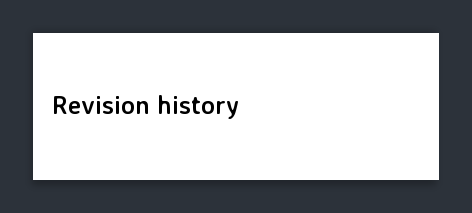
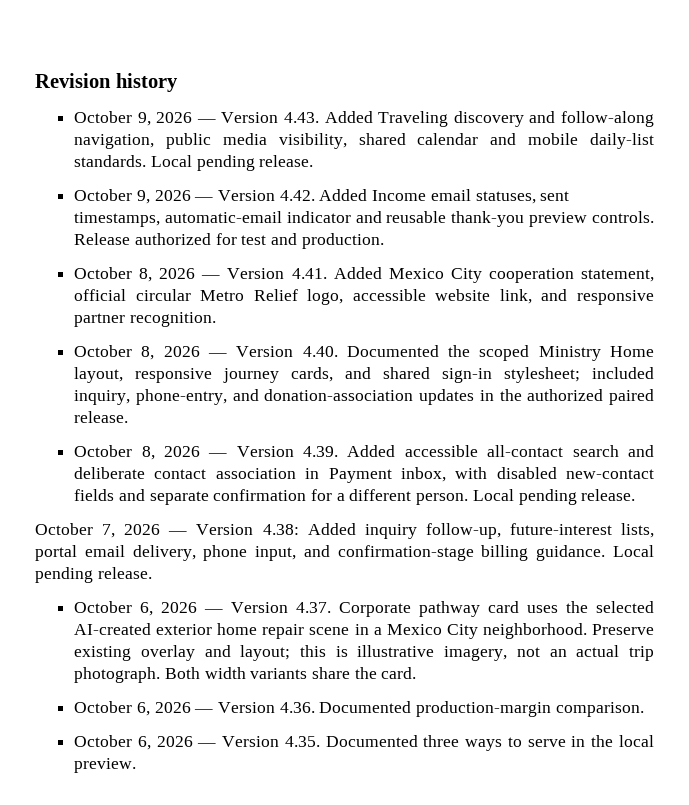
+ October 9, 2026 — Version 4.43. Added Traveling discovery and follow-along navigation, public media visibility, shared calendar and mobile daily-list standards. Local pending release.
+ October 9, 2026 — Version 4.42. Added Income email statuses, sent timestamps, automatic-email indicator and reusable thank-you preview controls. Release authorized for test and production.
+ October 8, 2026 — Version 4.41. Added Mexico City cooperation statement, official circular Metro Relief logo, accessible website link, and responsive partner recognition.
+ October 8, 2026 — Version 4.40. Documented the scoped Ministry Home layout, responsive journey cards, and shared sign-in stylesheet; included inquiry, phone-entry, and donation-association updates in the authorized paired release.
+ October 8, 2026 — Version 4.39. Added accessible all-contact search and deliberate contact association in Payment inbox, with disabled new-contact fields and separate confirmation for a different person. Local pending release.
+ October 7, 2026 — Version 4.38: Added inquiry follow-up, future-interest lists, portal email delivery, phone input, and confirmation-stage billing guidance. Local pending release.
+ October 6, 2026 — Version 4.37. Corporate pathway card uses the selected AI-created exterior home repair scene in a Mexico City neighborhood. Preserve existing overlay and layout; this is illustrative imagery, not an actual trip photograph. Both width variants share the card.
+ October 6, 2026 — Version 4.36. Documented production-margin comparison.
+ October 6, 2026 — Version 4.35. Documented three ways to serve in the local preview.

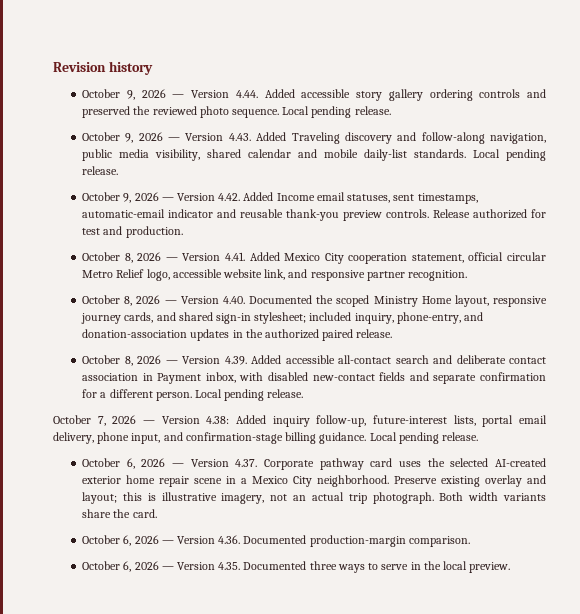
+ October 9, 2026 — Version 4.44. Added accessible story gallery ordering controls and preserved the reviewed photo sequence. Local pending release.

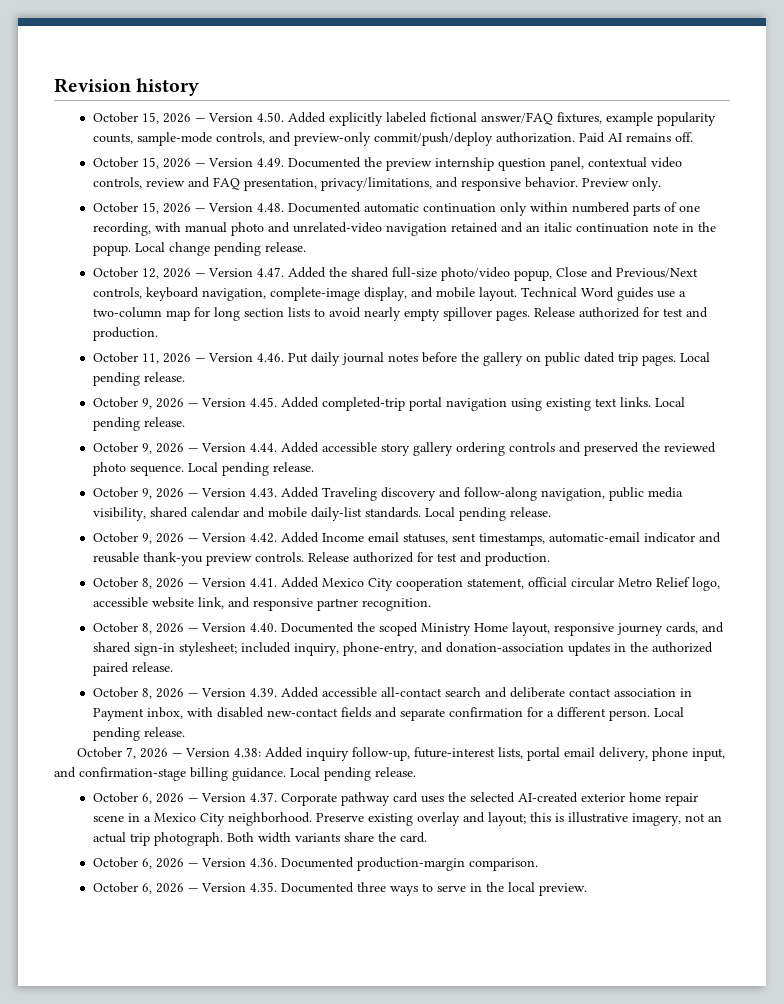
+ October 15, 2026 — Version 4.50. Added explicitly labeled fictional answer/FAQ fixtures, example popularity counts, sample-mode controls, and preview-only commit/push/deploy authorization. Paid AI remains off.
+ October 15, 2026 — Version 4.49. Documented the preview internship question panel, contextual video controls, review and FAQ presentation, privacy/limitations, and responsive behavior. Preview only.
+ October 15, 2026 — Version 4.48. Documented automatic continuation only within numbered parts of one recording, with manual photo and unrelated-video navigation retained and an italic continuation note in the popup. Local change pending release.
+ October 12, 2026 — Version 4.47. Added the shared full-size photo/video popup, Close and Previous/Next controls, keyboard navigation, complete-image display, and mobile layout. Technical Word guides use a two-column map for long section lists to avoid nearly empty spillover pages. Release authorized for test and production.
+ October 11, 2026 — Version 4.46. Put daily journal notes before the gallery on public dated trip pages. Local pending release.
+ October 9, 2026 — Version 4.45. Added completed-trip portal navigation using existing text links. Local pending release.

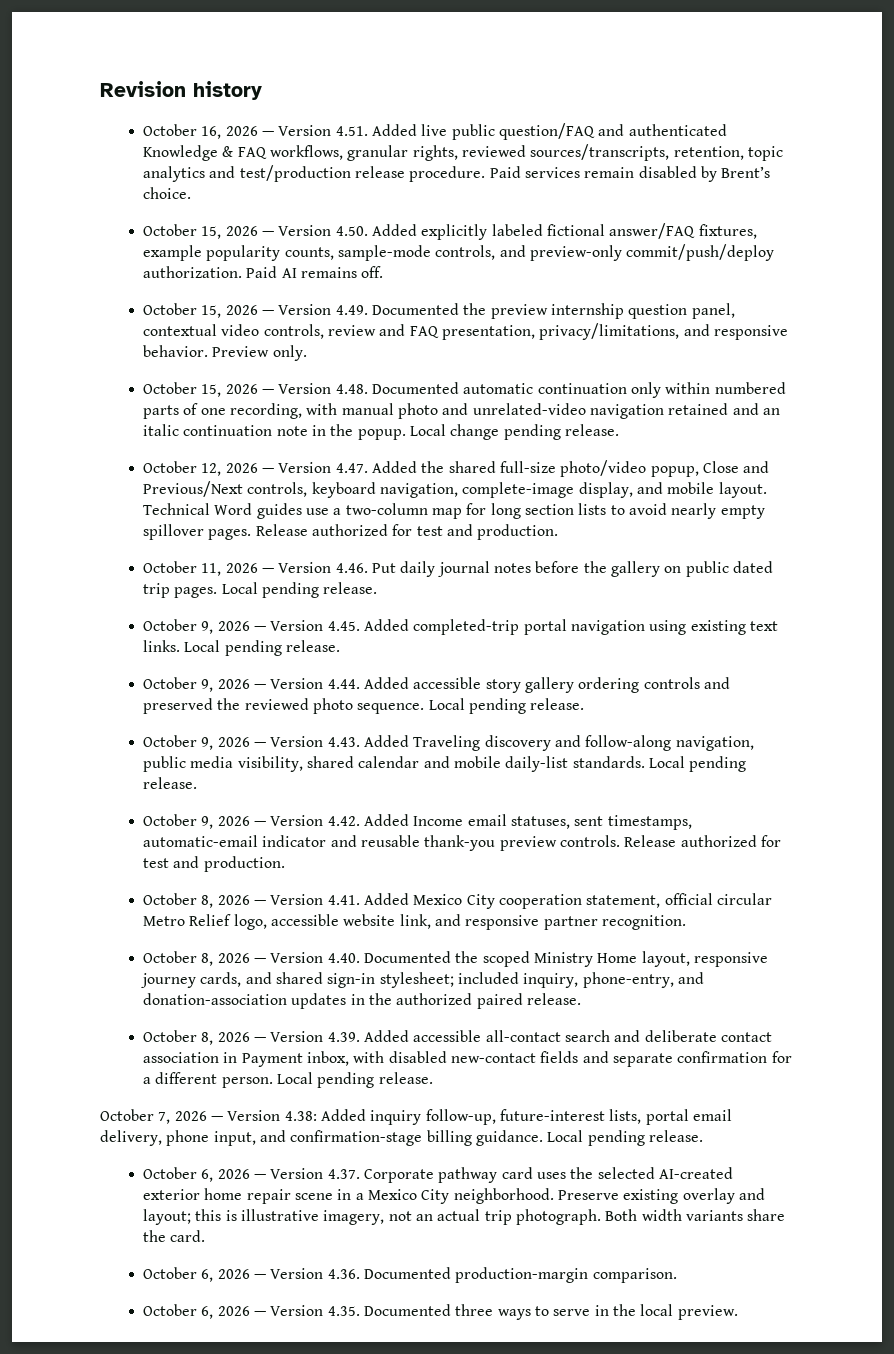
+ October 16, 2026 — Version 4.51. Added live public question/FAQ and authenticated Knowledge & FAQ workflows, granular rights, reviewed sources/transcripts, retention, topic analytics and test/production release procedure. Paid services remain disabled by Brent’s choice.

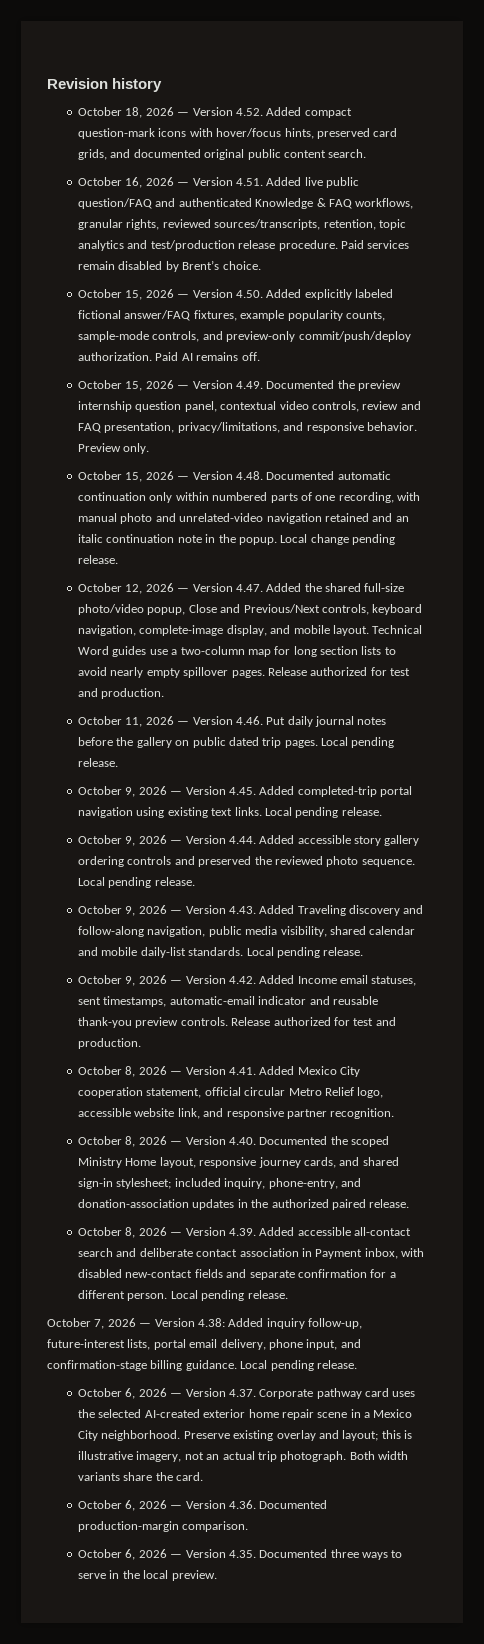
+ October 18, 2026 — Version 4.52. Added compact question-mark icons with hover/focus hints, preserved card grids, and documented original public content search.

